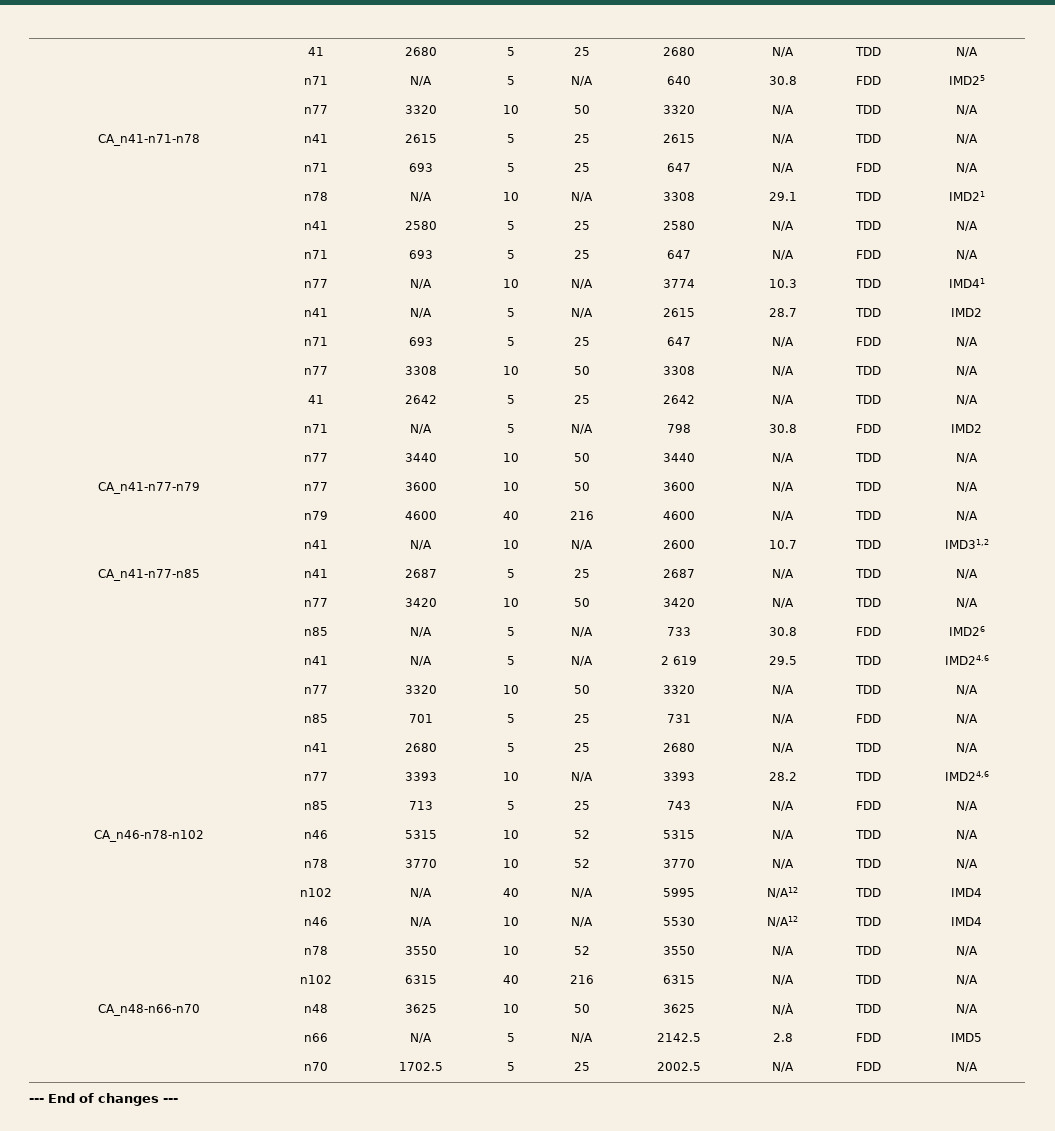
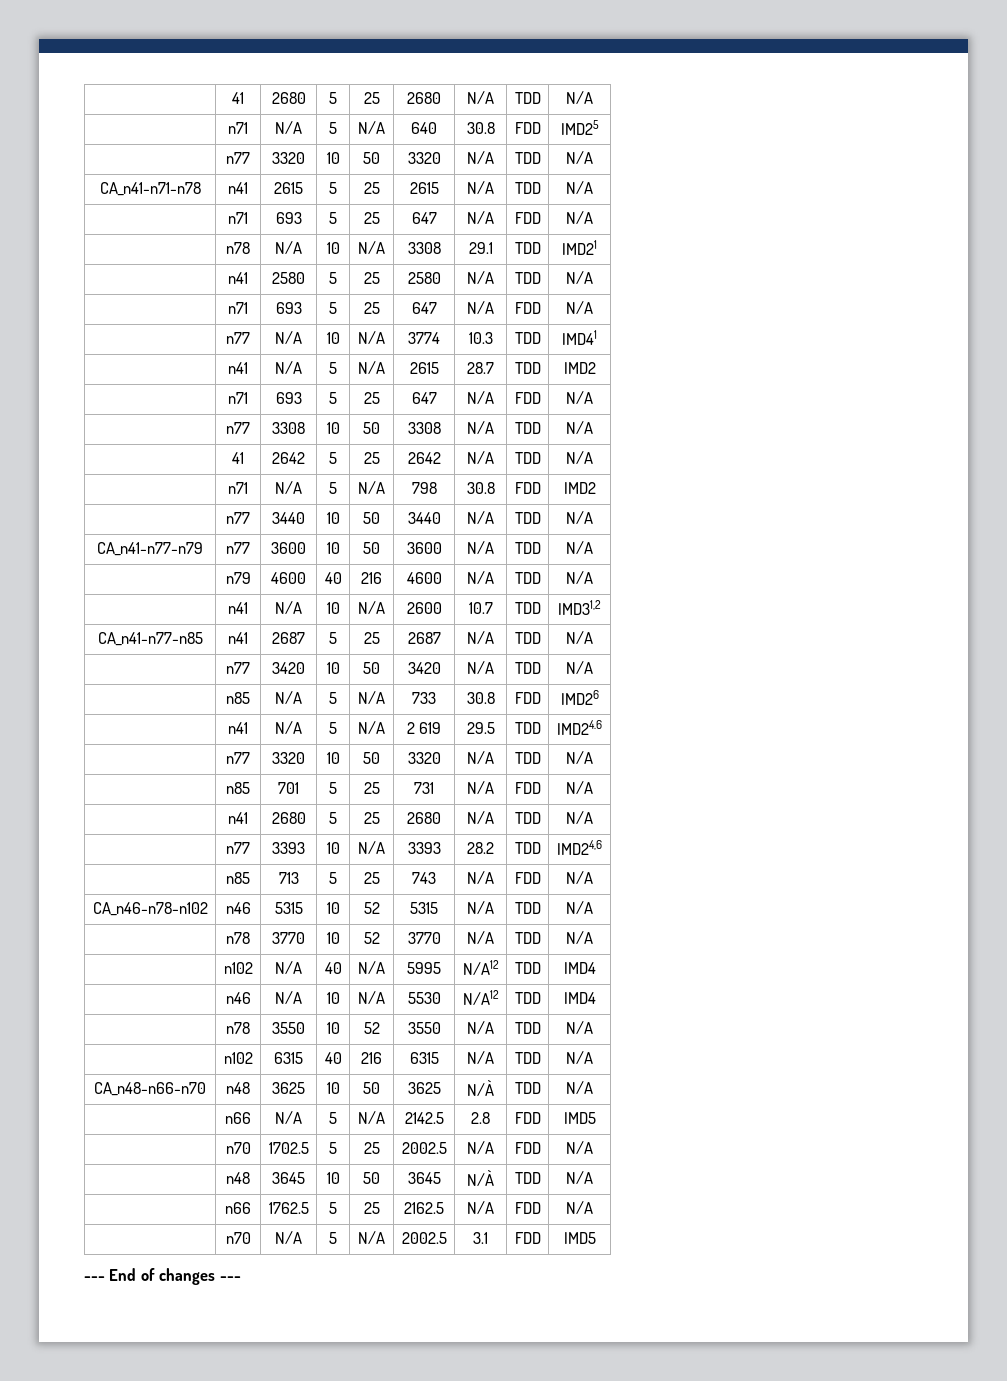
+ | n48 | 3645 | 10 | 50 | 3645 | N/À | TDD | N/A
+ | n66 | 1762.5 | 5 | 25 | 2162.5 | N/A | FDD | N/A
+ | n70 | N/A | 5 | N/A | 2002.5 | 3.1 | FDD | IMD5

